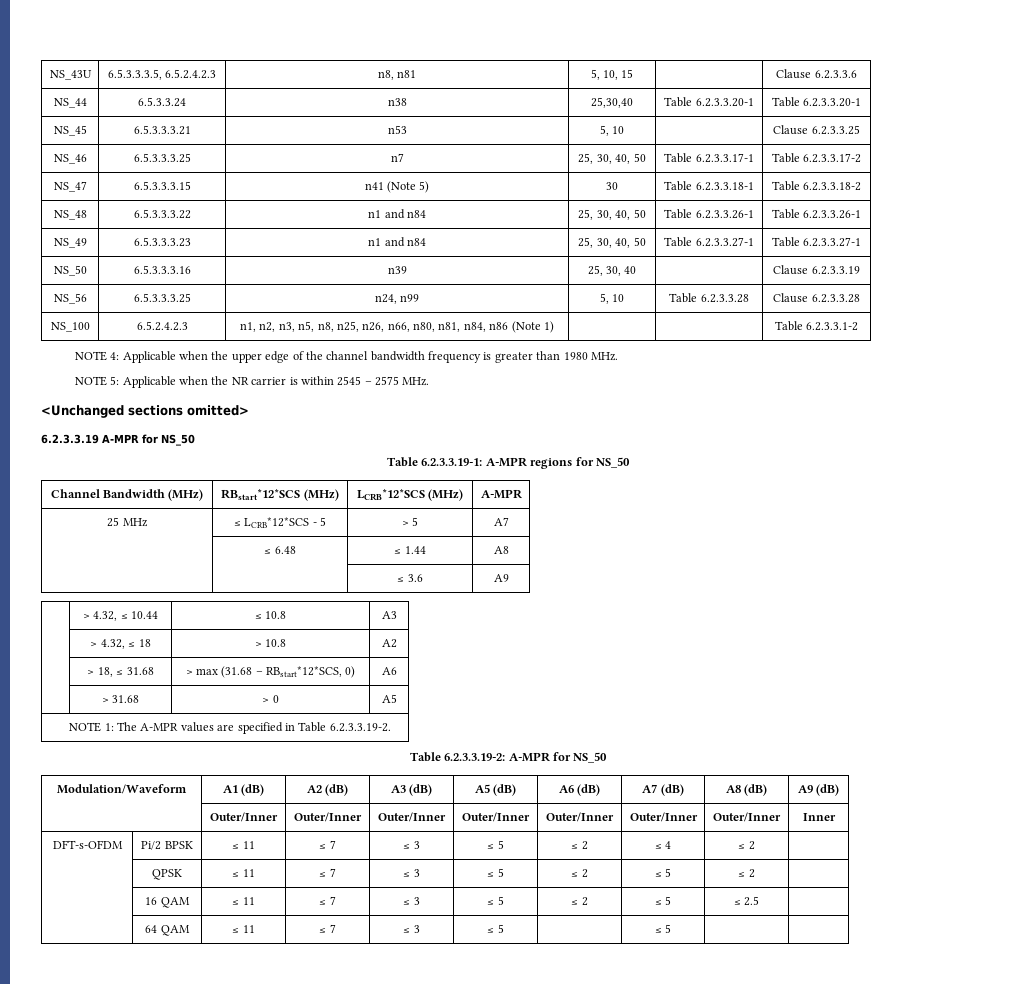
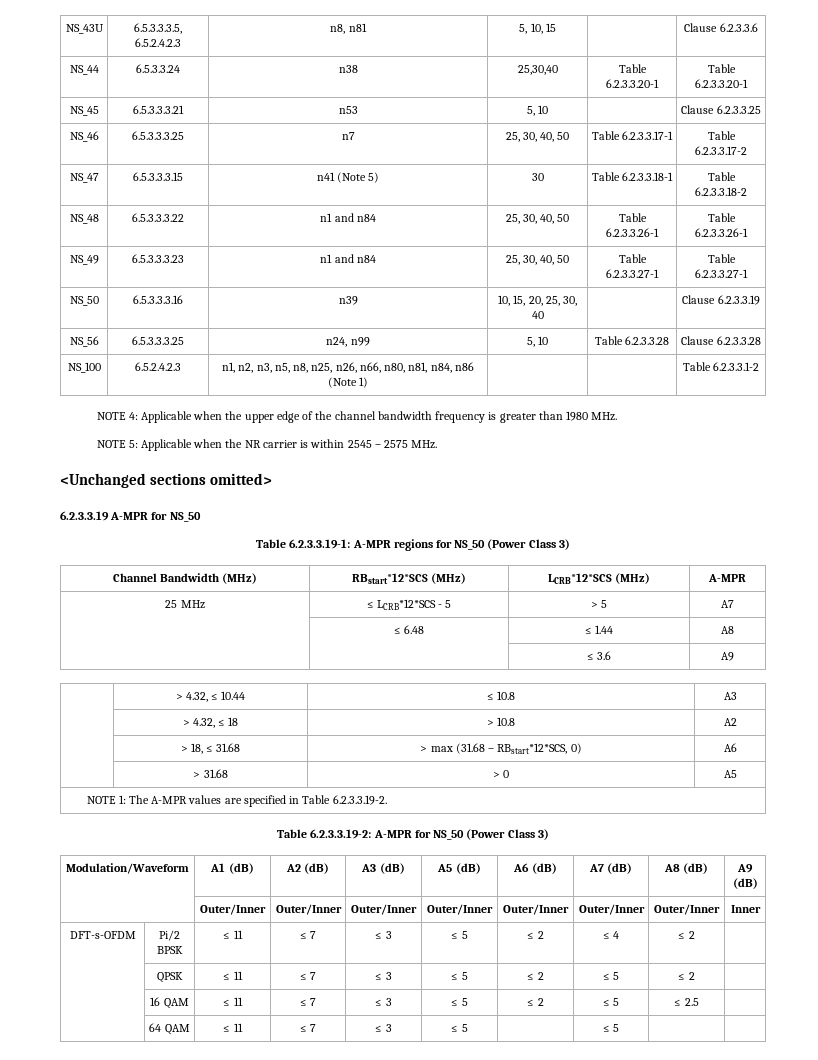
- NS_50 | 6.5.3.3.3.16 | n39 | 25, 30, 40 | | Clause 6.2.3.3.19
+ NS_50 | 6.5.3.3.3.16 | n39 | 10, 15, 20, 25, 30, 40 | | Clause 6.2.3.3.19
- Table 6.2.3.3.19-1: A-MPR regions for NS_50
+ Table 6.2.3.3.19-1: A-MPR regions for NS_50 (Power Class 3)
- Table 6.2.3.3.19-2: A-MPR for NS_50
+ Table 6.2.3.3.19-2: A-MPR for NS_50 (Power Class 3)

